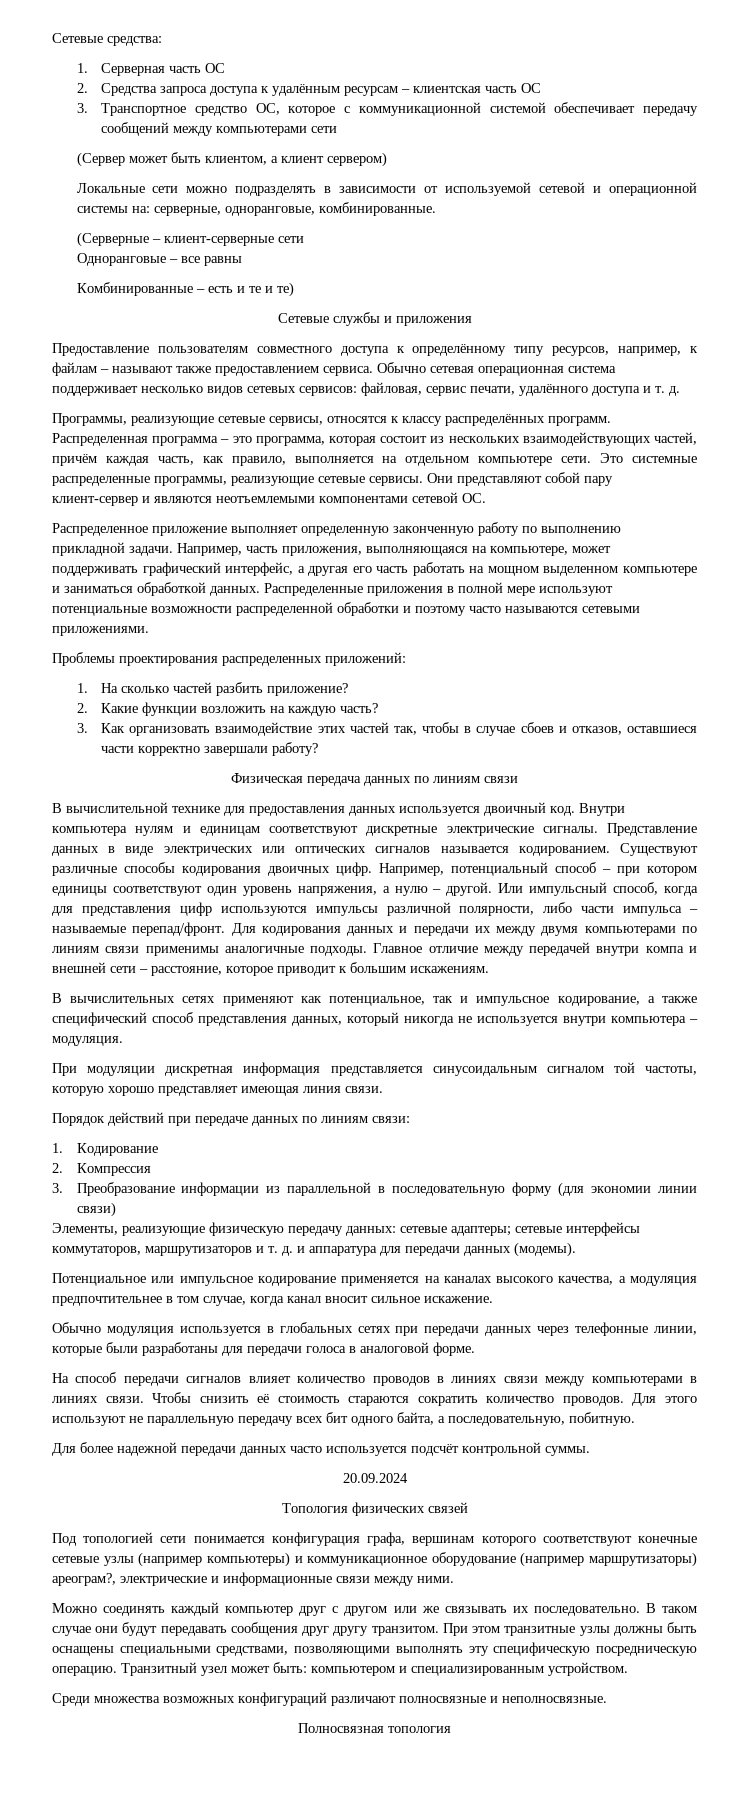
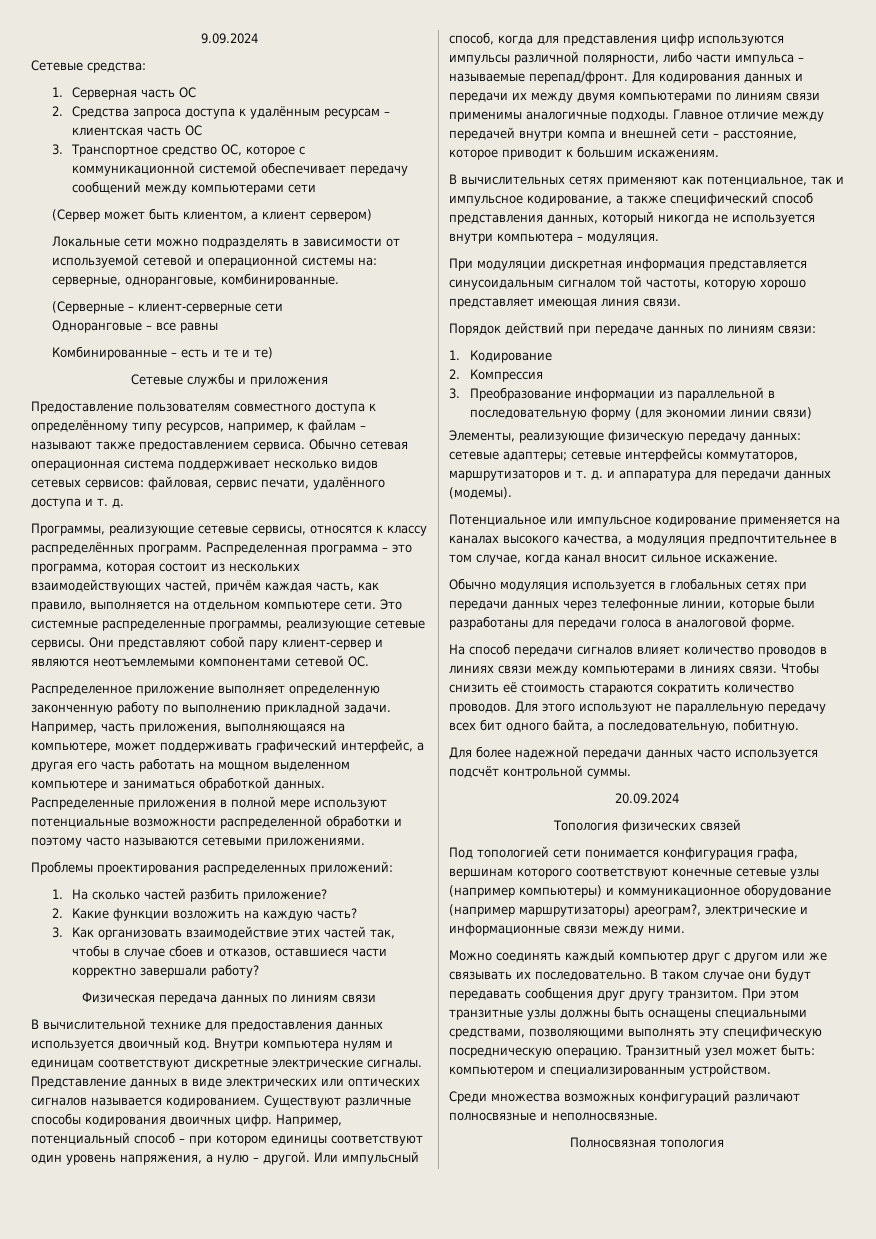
+ 9.09.2024

